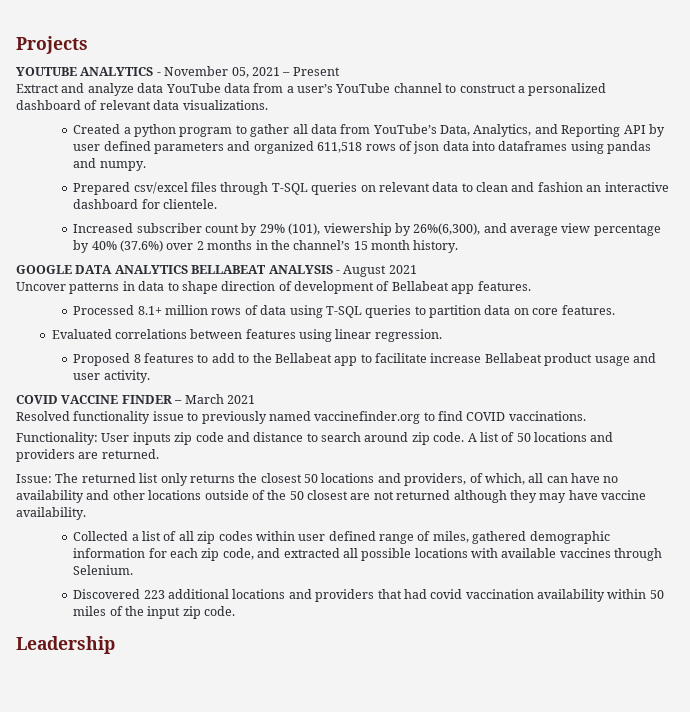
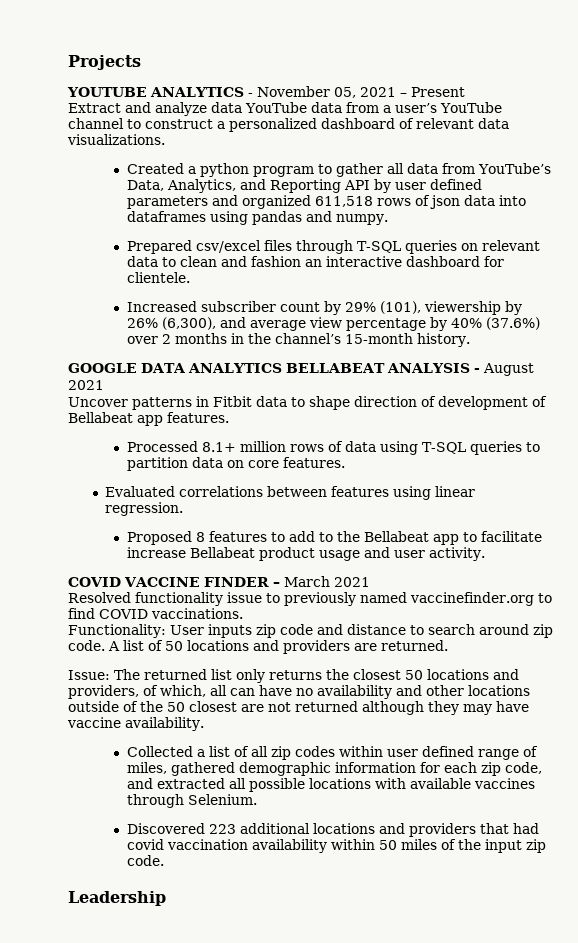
- Increased subscriber count by 29% (101), viewership by 26%(6,300), and average view percentage by 40% (37.6%) over 2 months in the channel’s 15 month history.
+ Increased subscriber count by 29% (101), viewership by 26% (6,300), and average view percentage by 40% (37.6%) over 2 months in the channel’s 15-month history.
- Uncover patterns in data to shape direction of development of Bellabeat app features.
+ Uncover patterns in Fitbit data to shape direction of development of Bellabeat app features.

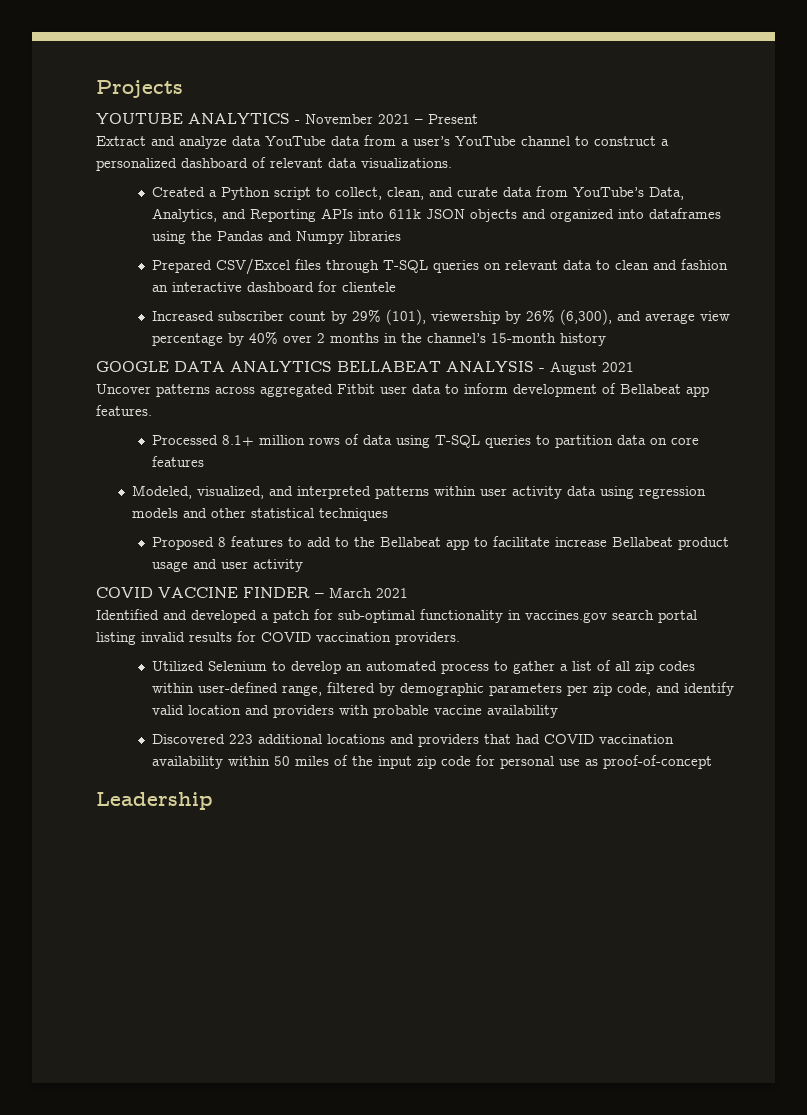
- YOUTUBE ANALYTICS - November 05, 2021 – Present
+ YOUTUBE ANALYTICS - November 2021 – Present
- Created a python program to gather all data from YouTube’s Data, Analytics, and Reporting API by user defined parameters and organized 611,518 rows of json data into dataframes using pandas and numpy.
+ Created a Python script to collect, clean, and curate data from YouTube’s Data, Analytics, and Reporting APIs into 611k JSON objects and organized into dataframes using the Pandas and Numpy libraries
- Prepared csv/excel files through T-SQL queries on relevant data to clean and fashion an interactive dashboard for clientele.
+ Prepared CSV/Excel files through T-SQL queries on relevant data to clean and fashion an interactive dashboard for clientele
- Increased subscriber count by 29% (101), viewership by 26% (6,300), and average view percentage by 40% (37.6%) over 2 months in the channel’s 15-month history.
+ Increased subscriber count by 29% (101), viewership by 26% (6,300), and average view percentage by 40% over 2 months in the channel’s 15-month history
- Uncover patterns in Fitbit data to shape direction of development of Bellabeat app features.
+ Uncover patterns across aggregated Fitbit user data to inform development of Bellabeat app features.
- Processed 8.1+ million rows of data using T-SQL queries to partition data on core features.
- Evaluated correlations between features using linear regression.
+ Processed 8.1+ million rows of data using T-SQL queries to partition data on core features
+ Modeled, visualized, and interpreted patterns within user activity data using regression models and other statistical techniques
- Proposed 8 features to add to the Bellabeat app to facilitate increase Bellabeat product usage and user activity.
+ Proposed 8 features to add to the Bellabeat app to facilitate increase Bellabeat product usage and user activity
- Resolved functionality issue to previously named vaccinefinder.org to find COVID vaccinations.
- Functionality: User inputs zip code and distance to search around zip code. A list of 50 locations and providers are returned.
- Issue: The returned list only returns the closest 50 locations and providers, of which, all can have no availability and other locations outside of the 50 closest are not returned although they may have vaccine availability.
- Collected a list of all zip codes within user defined range of miles, gathered demographic information for each zip code, and extracted all possible locations with available vaccines through Selenium.
+ Identified and developed a patch for sub-optimal functionality in vaccines.gov search portal listing invalid results for COVID vaccination providers.
+ Utilized Selenium to develop an automated process to gather a list of all zip codes within user-defined range, filtered by demographic parameters per zip code, and identify valid location and providers with probable vaccine availability
- Discovered 223 additional locations and providers that had covid vaccination availability within 50 miles of the input zip code.
+ Discovered 223 additional locations and providers that had COVID vaccination availability within 50 miles of the input zip code for personal use as proof-of-concept

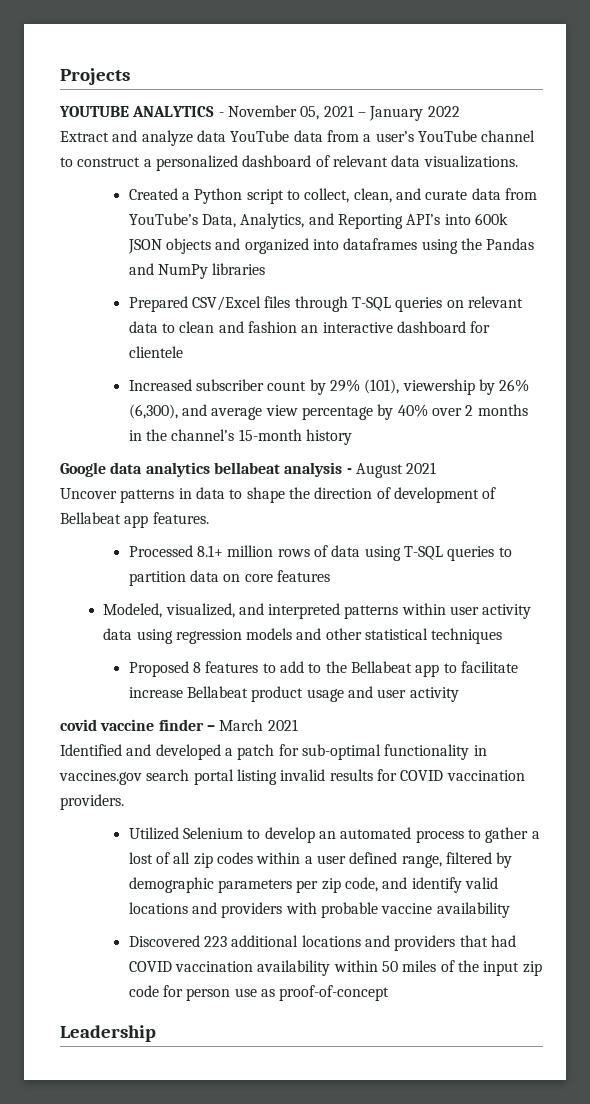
- YOUTUBE ANALYTICS - November 2021 – Present
+ YOUTUBE ANALYTICS - November 05, 2021 – January 2022
- Created a Python script to collect, clean, and curate data from YouTube’s Data, Analytics, and Reporting APIs into 611k JSON objects and organized into dataframes using the Pandas and Numpy libraries
+ Created a Python script to collect, clean, and curate data from YouTube’s Data, Analytics, and Reporting API’s into 600k JSON objects and organized into dataframes using the Pandas and NumPy libraries
- GOOGLE DATA ANALYTICS BELLABEAT ANALYSIS - August 2021
+ Google data analytics bellabeat analysis - August 2021
- Uncover patterns across aggregated Fitbit user data to inform development of Bellabeat app features.
+ Uncover patterns in data to shape the direction of development of Bellabeat app features.
- COVID VACCINE FINDER – March 2021
+ covid vaccine finder – March 2021
- Utilized Selenium to develop an automated process to gather a list of all zip codes within user-defined range, filtered by demographic parameters per zip code, and identify valid location and providers with probable vaccine availability
+ Utilized Selenium to develop an automated process to gather a lost of all zip codes within a user defined range, filtered by demographic parameters per zip code, and identify valid locations and providers with probable vaccine availability
- Discovered 223 additional locations and providers that had COVID vaccination availability within 50 miles of the input zip code for personal use as proof-of-concept
+ Discovered 223 additional locations and providers that had COVID vaccination availability within 50 miles of the input zip code for person use as proof-of-concept

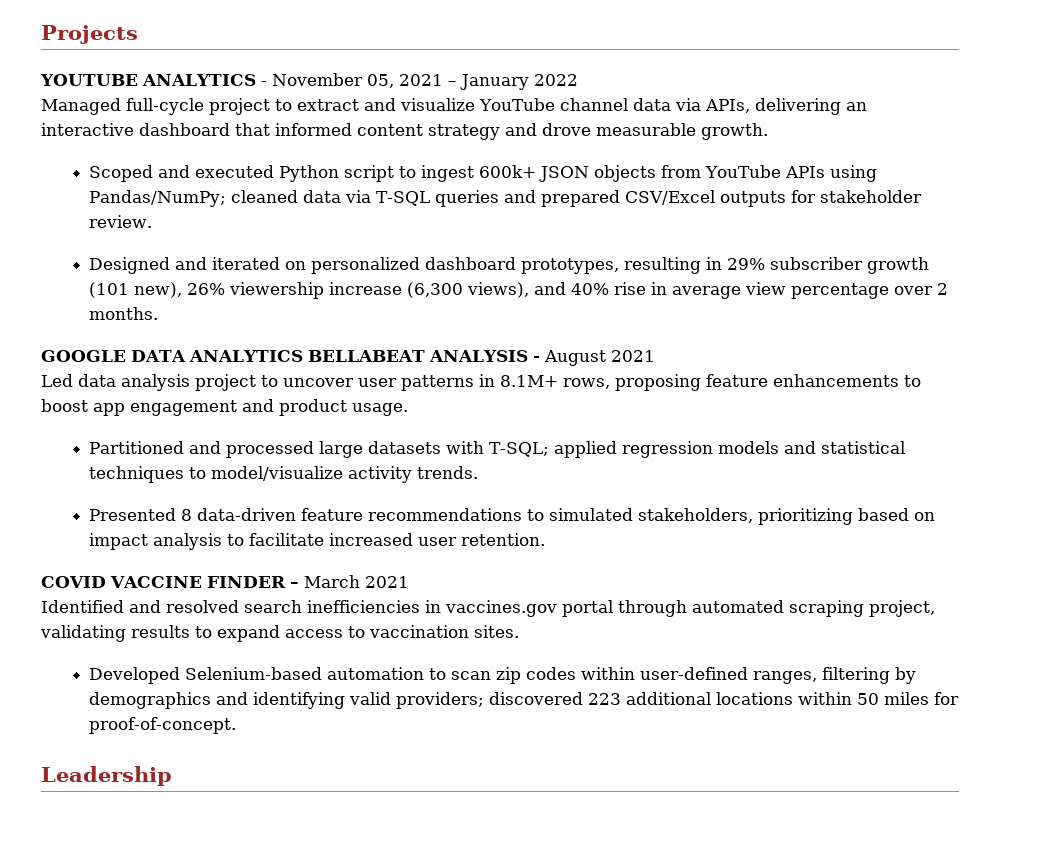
- Extract and analyze data YouTube data from a user’s YouTube channel to construct a personalized dashboard of relevant data visualizations.
- Created a Python script to collect, clean, and curate data from YouTube’s Data, Analytics, and Reporting API’s into 600k JSON objects and organized into dataframes using the Pandas and NumPy libraries
- Prepared CSV/Excel files through T-SQL queries on relevant data to clean and fashion an interactive dashboard for clientele
- Increased subscriber count by 29% (101), viewership by 26% (6,300), and average view percentage by 40% over 2 months in the channel’s 15-month history
- Google data analytics bellabeat analysis - August 2021
- Uncover patterns in data to shape the direction of development of Bellabeat app features.
- Processed 8.1+ million rows of data using T-SQL queries to partition data on core features
- Modeled, visualized, and interpreted patterns within user activity data using regression models and other statistical techniques
- Proposed 8 features to add to the Bellabeat app to facilitate increase Bellabeat product usage and user activity
- covid vaccine finder – March 2021
+ Managed full-cycle project to extract and visualize YouTube channel data via APIs, delivering an interactive dashboard that informed content strategy and drove measurable growth.
+ Scoped and executed Python script to ingest 600k+ JSON objects from YouTube APIs using Pandas/NumPy; cleaned data via T-SQL queries and prepared CSV/Excel outputs for stakeholder review.
+ Designed and iterated on personalized dashboard prototypes, resulting in 29% subscriber growth (101 new), 26% viewership increase (6,300 views), and 40% rise in average view percentage over 2 months.
+ GOOGLE DATA ANALYTICS BELLABEAT ANALYSIS - August 2021
+ Led data analysis project to uncover user patterns in 8.1M+ rows, proposing feature enhancements to boost app engagement and product usage.
+ Partitioned and processed large datasets with T-SQL; applied regression models and statistical techniques to model/visualize activity trends.
+ Presented 8 data-driven feature recommendations to simulated stakeholders, prioritizing based on impact analysis to facilitate increased user retention.
+ COVID VACCINE FINDER – March 2021
- Identified and developed a patch for sub-optimal functionality in vaccines.gov search portal listing invalid results for COVID vaccination providers.
- Utilized Selenium to develop an automated process to gather a lost of all zip codes within a user defined range, filtered by demographic parameters per zip code, and identify valid locations and providers with probable vaccine availability
- Discovered 223 additional locations and providers that had COVID vaccination availability within 50 miles of the input zip code for person use as proof-of-concept
+ Identified and resolved search inefficiencies in vaccines.gov portal through automated scraping project, validating results to expand access to vaccination sites.
+ Developed Selenium-based automation to scan zip codes within user-defined ranges, filtering by demographics and identifying valid providers; discovered 223 additional locations within 50 miles for proof-of-concept.

